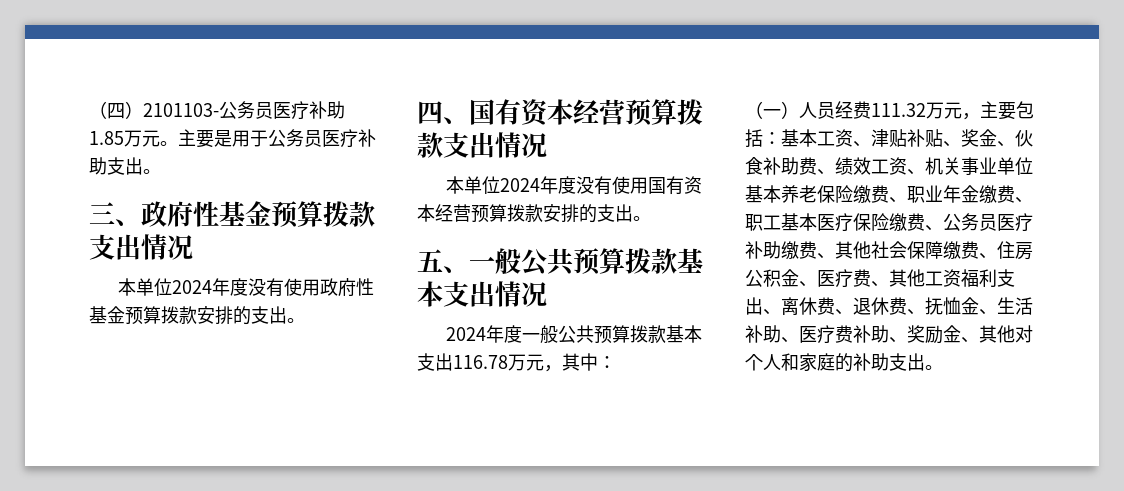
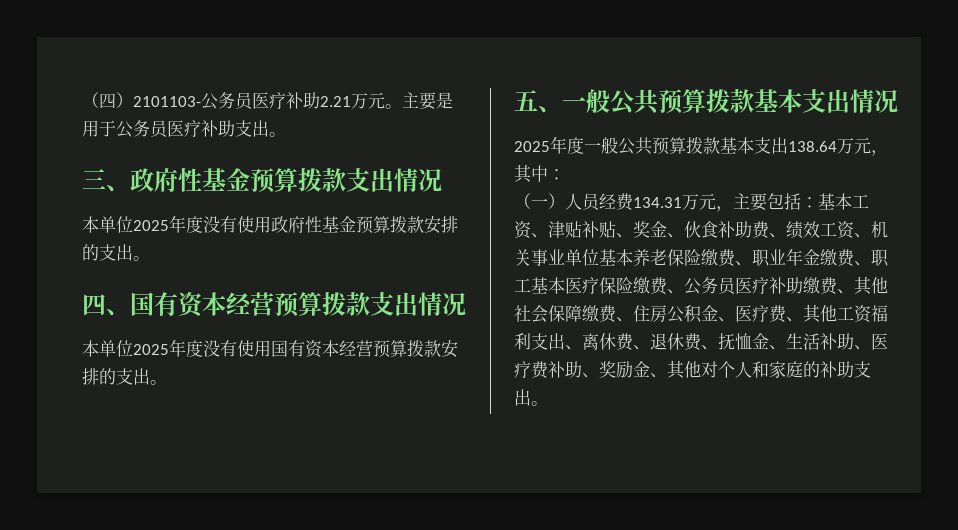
- （四）2101103-公务员医疗补助1.85万元。
+ （四）2101103-公务员医疗补助2.21万元。
- 本单位2024年度没有使用政府性基金预算拨款安排的支出。
+ 本单位2025年度没有使用政府性基金预算拨款安排的支出。
- 本单位2024年度没有使用国有资本经营预算拨款安排的支出。
+ 本单位2025年度没有使用国有资本经营预算拨款安排的支出。
- 2024年度一般公共预算拨款基本支出116.78万元，其中：
+ 2025年度一般公共预算拨款基本支出138.64万元，其中：
- （一）人员经费111.32万元，主要包括：
+ （一）人员经费134.31万元，主要包括：

